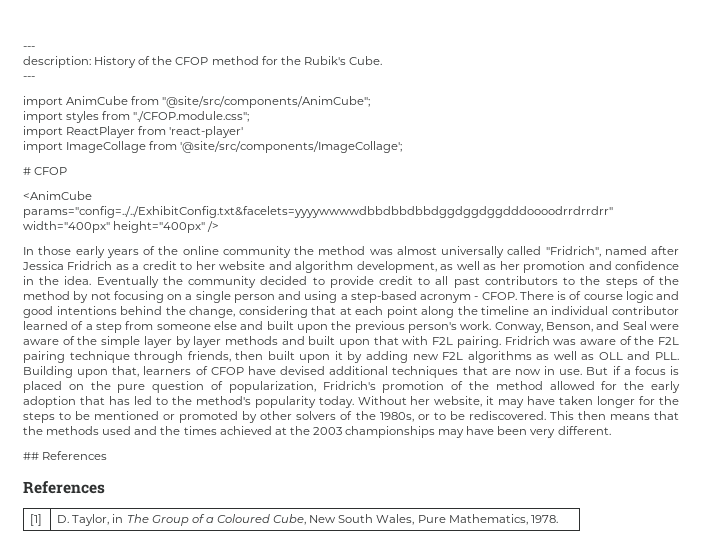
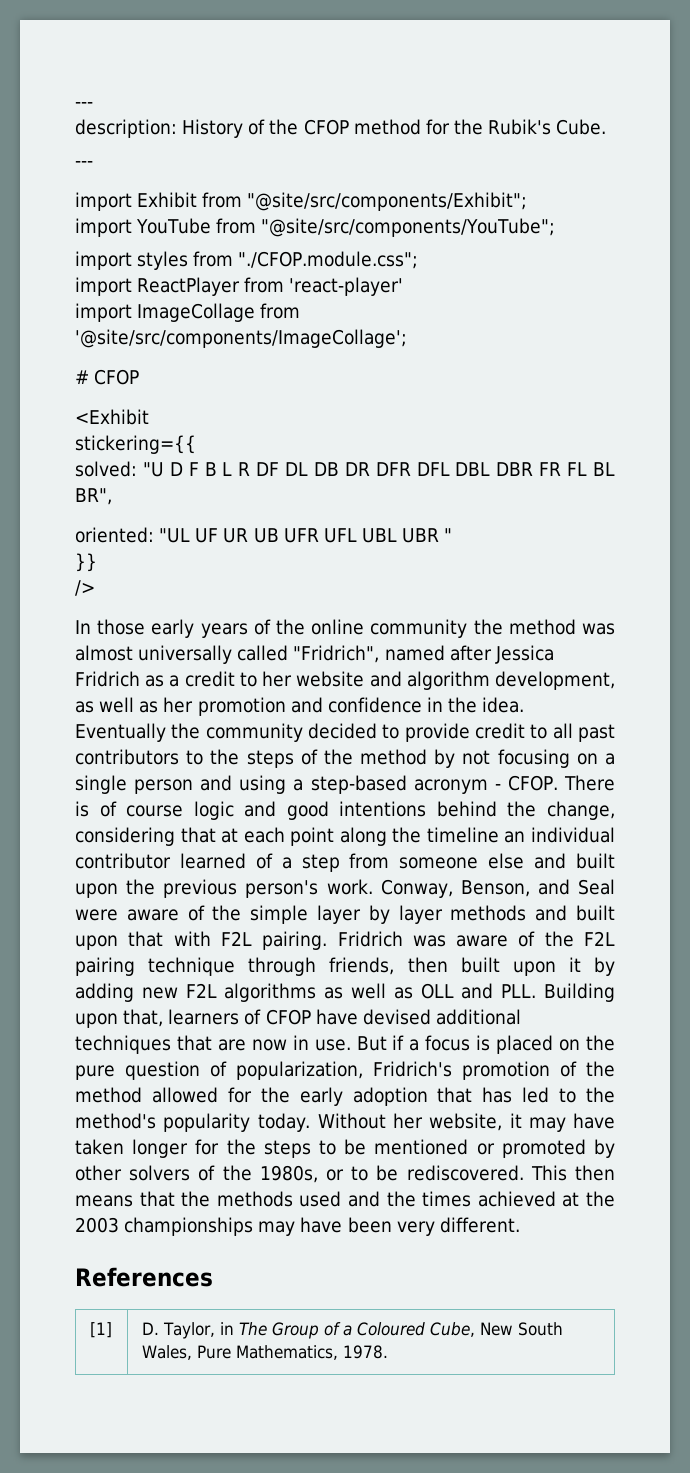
- import AnimCube from "@site/src/components/AnimCube";
+ import Exhibit from "@site/src/components/Exhibit";
+ import YouTube from "@site/src/components/YouTube";
- <AnimCube params="config=../../ExhibitConfig.txt&facelets=yyyywwwwdbbdbbdbbdggdggdggdddoooodrrdrrdrr" width="400px" height="400px" />
+ <Exhibit
+ stickering={{
+ solved: "U D F B L R DF DL DB DR DFR DFL DBL DBR FR FL BL BR",
+ oriented: "UL UF UR UB UFR UFL UBL UBR "
+ }}
+ />
- ## References

